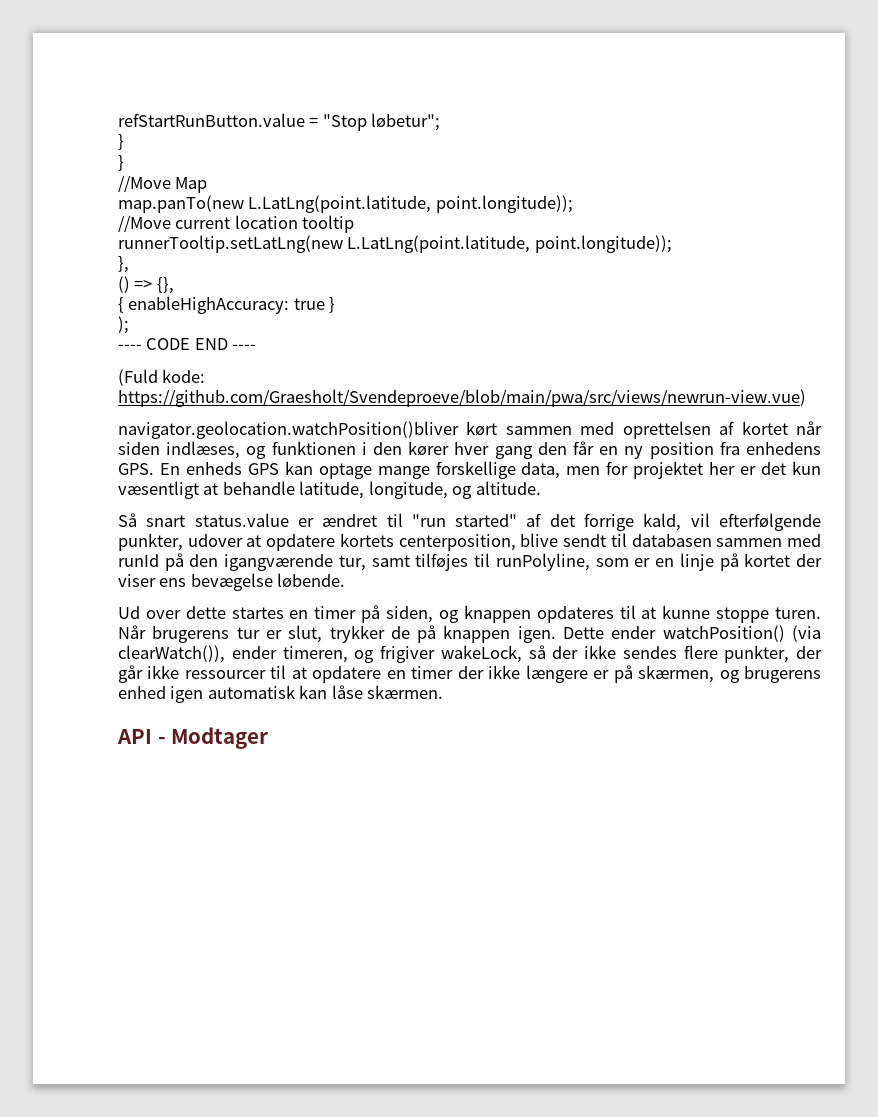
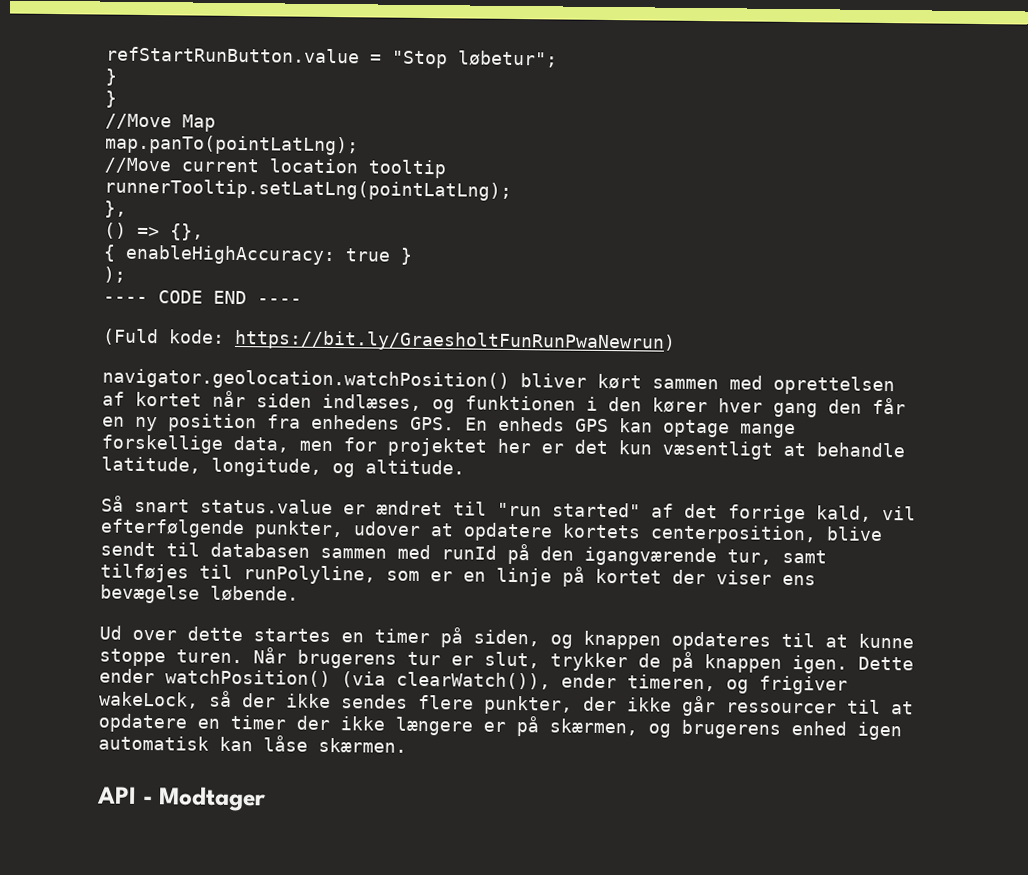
- map.panTo(new L.LatLng(point.latitude, point.longitude));
+ map.panTo(pointLatLng);
- runnerTooltip.setLatLng(new L.LatLng(point.latitude, point.longitude));
+ runnerTooltip.setLatLng(pointLatLng);
- (Fuld kode: https://github.com/Graesholt/Svendeproeve/blob/main/pwa/src/views/newrun-view.vue)
- navigator.geolocation.watchPosition()bliver kørt sammen med oprettelsen af kortet når siden indlæses, og funktionen i den kører hver gang den får en ny position fra enhedens GPS. En enheds GPS kan optage mange forskellige data, men for projektet her er det kun væsentligt at behandle latitude, longitude, og altitude.
+ (Fuld kode: https://bit.ly/GraesholtFunRunPwaNewrun)
+ navigator.geolocation.watchPosition() bliver kørt sammen med oprettelsen af kortet når siden indlæses, og funktionen i den kører hver gang den får en ny position fra enhedens GPS. En enheds GPS kan optage mange forskellige data, men for projektet her er det kun væsentligt at behandle latitude, longitude, og altitude.
- Dette ender watchPosition() (via clearWatch()), ender timeren, og frigiver wakeLock, så der ikke sendes flere punkter, der går ikke ressourcer til at opdatere en timer der ikke længere er på skærmen, og brugerens enhed igen automatisk kan låse skærmen.
+ Dette ender watchPosition() (via clearWatch()), ender timeren, og frigiver wakeLock, så der ikke sendes flere punkter, der ikke går ressourcer til at opdatere en timer der ikke længere er på skærmen, og brugerens enhed igen automatisk kan låse skærmen.

